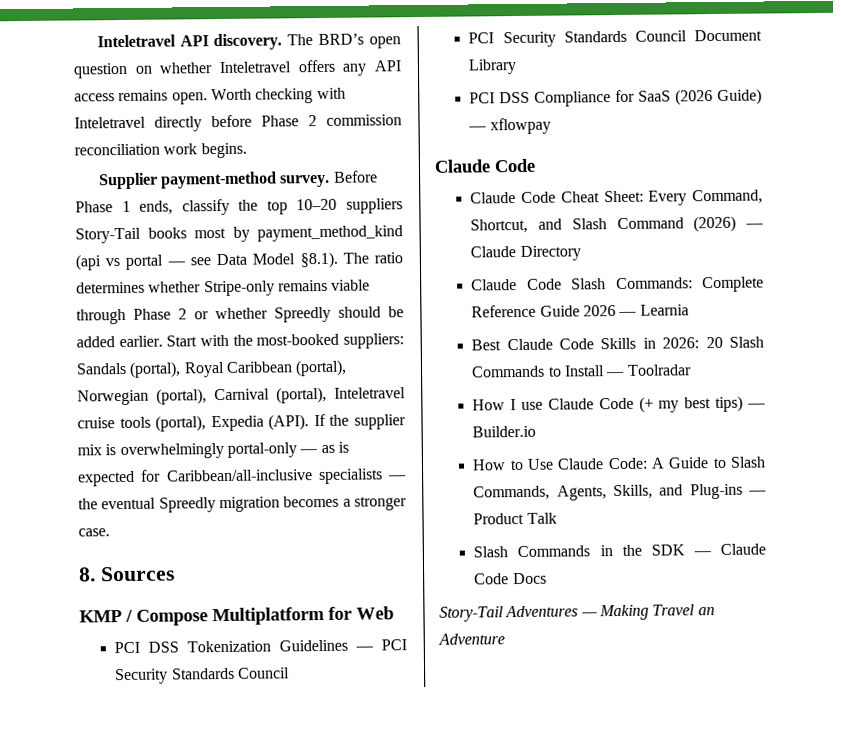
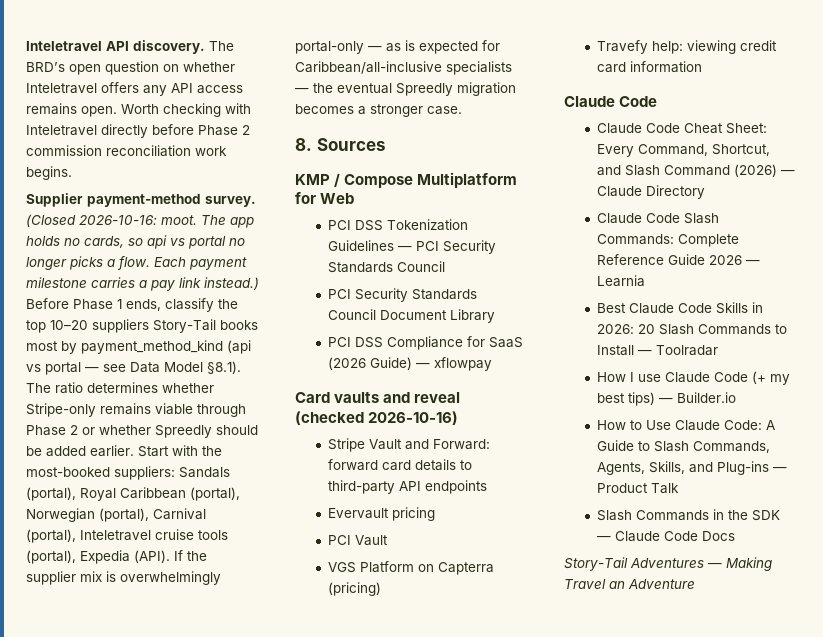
+ (Closed 2026-10-16: moot. The app holds no cards, so api vs portal no longer picks a flow. Each payment milestone carries a pay link instead.)
+ Card vaults and reveal (checked 2026-10-16)
+ Stripe Vault and Forward: forward card details to third-party API endpoints
+ Evervault pricing
+ PCI Vault
+ VGS Platform on Capterra (pricing)
+ Travefy help: viewing credit card information

